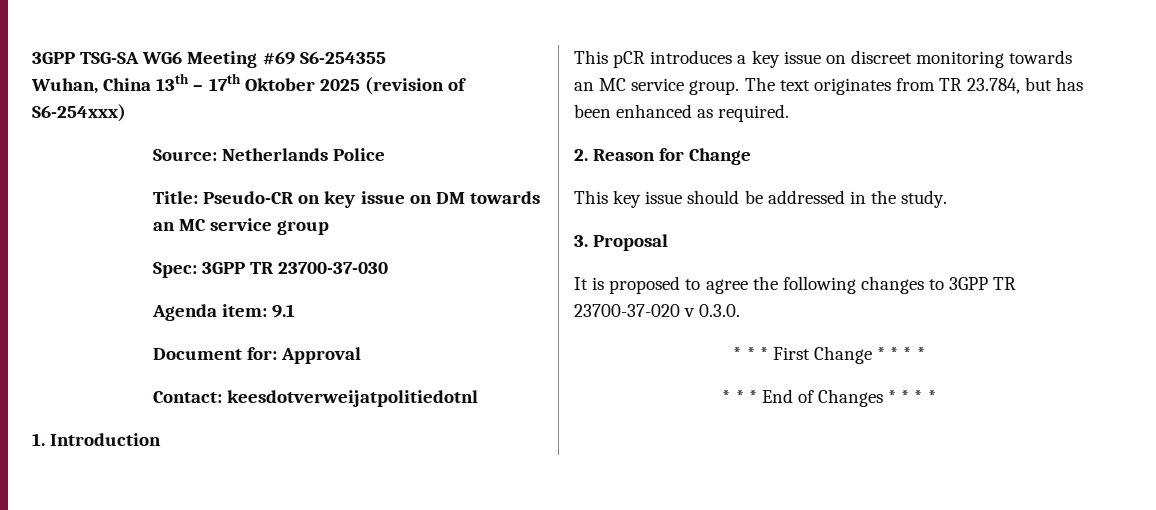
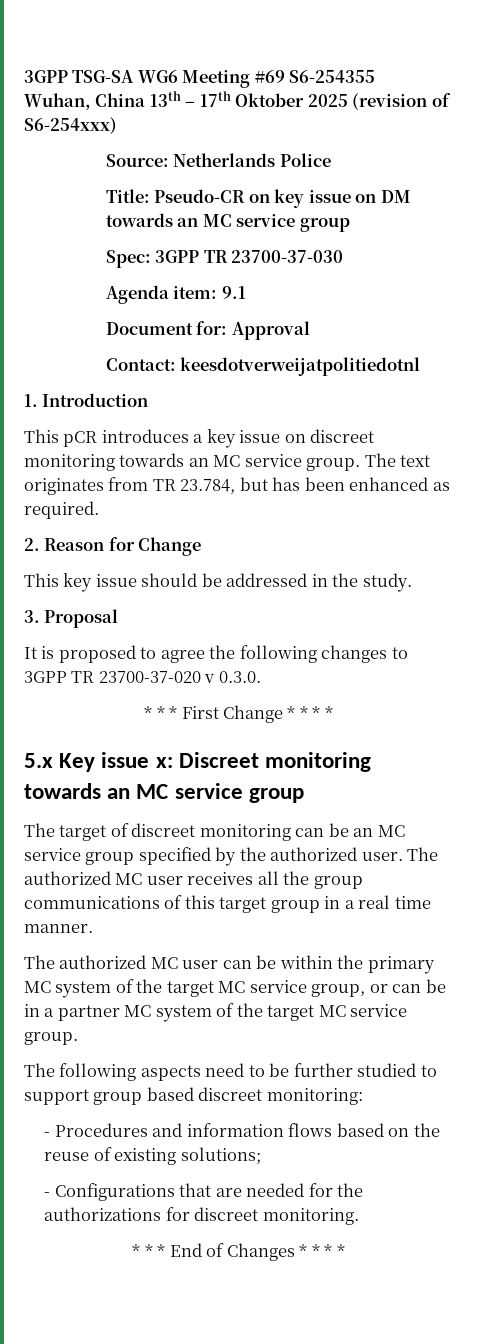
+ 5.x Key issue x: Discreet monitoring towards an MC service group
+ The target of discreet monitoring can be an MC service group specified by the authorized user. The authorized MC user receives all the group communications of this target group in a real time manner.
+ The authorized MC user can be within the primary MC system of the target MC service group, or can be in a partner MC system of the target MC service group.
+ The following aspects need to be further studied to support group based discreet monitoring:
+ - Procedures and information flows based on the reuse of existing solutions;
+ - Configurations that are needed for the authorizations for discreet monitoring.

